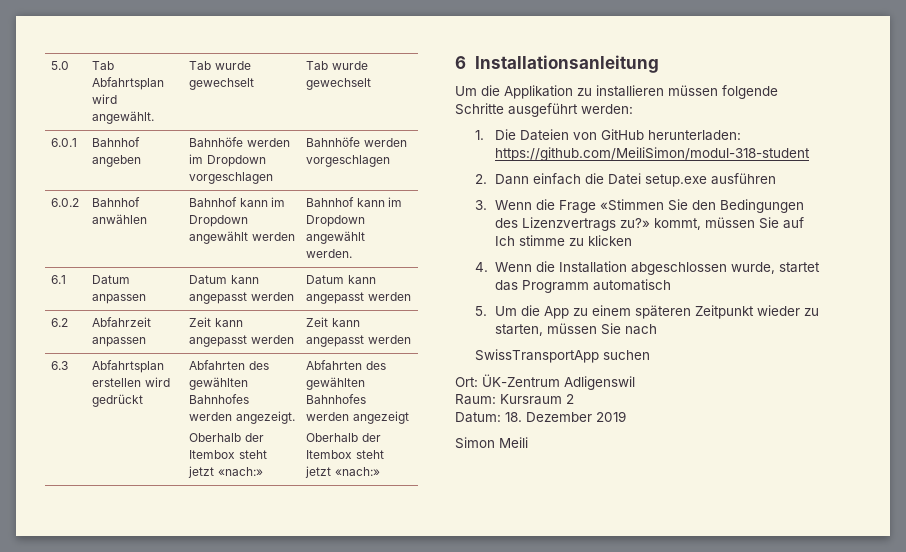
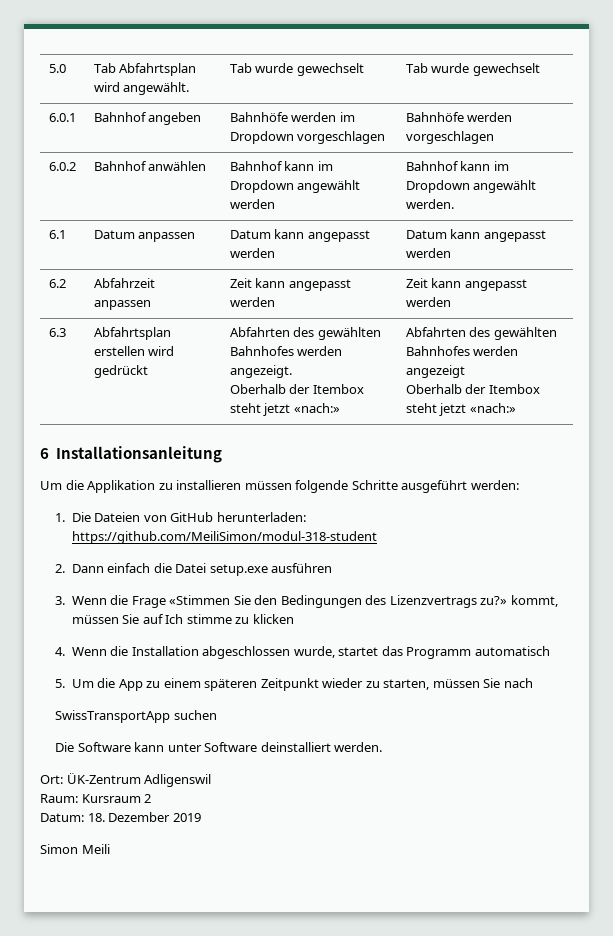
+ Die Software kann unter Software deinstalliert werden.

